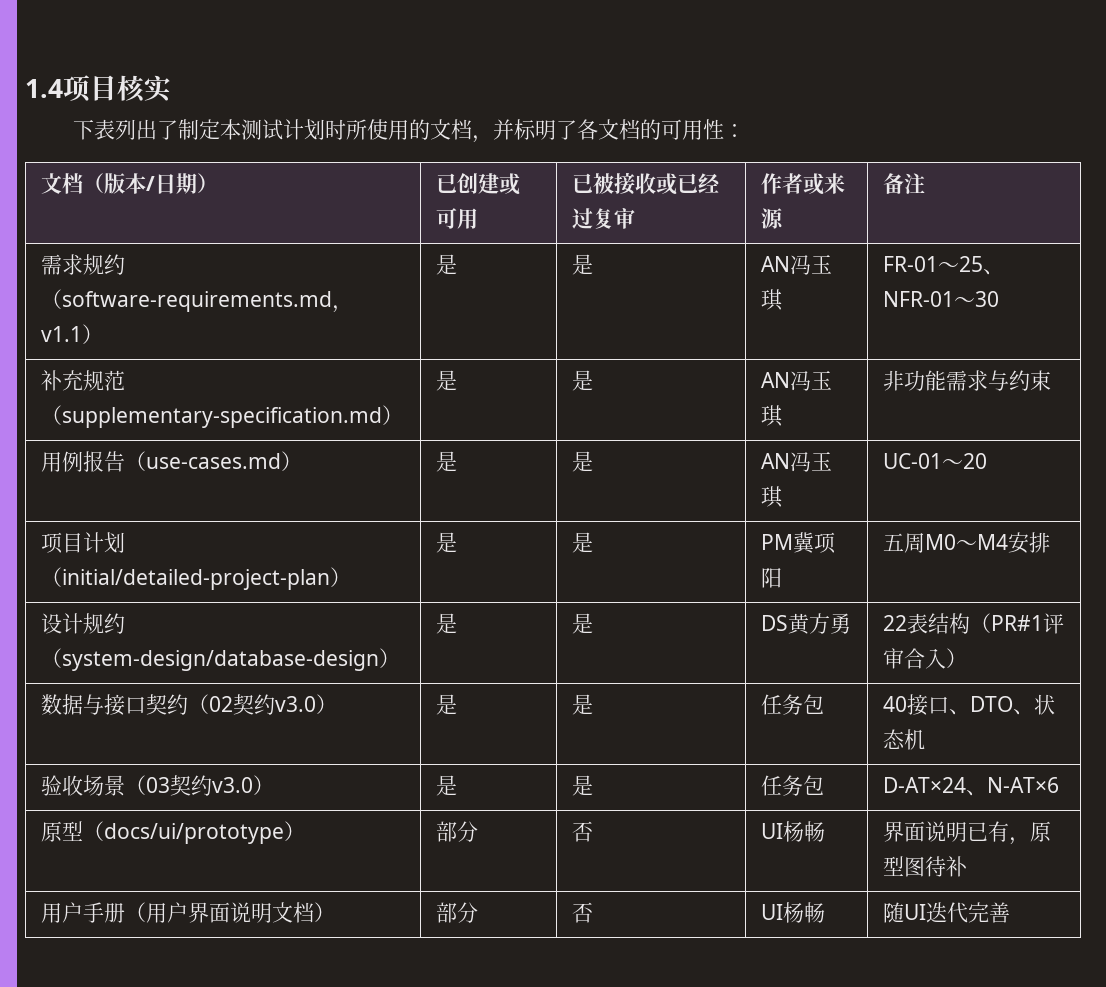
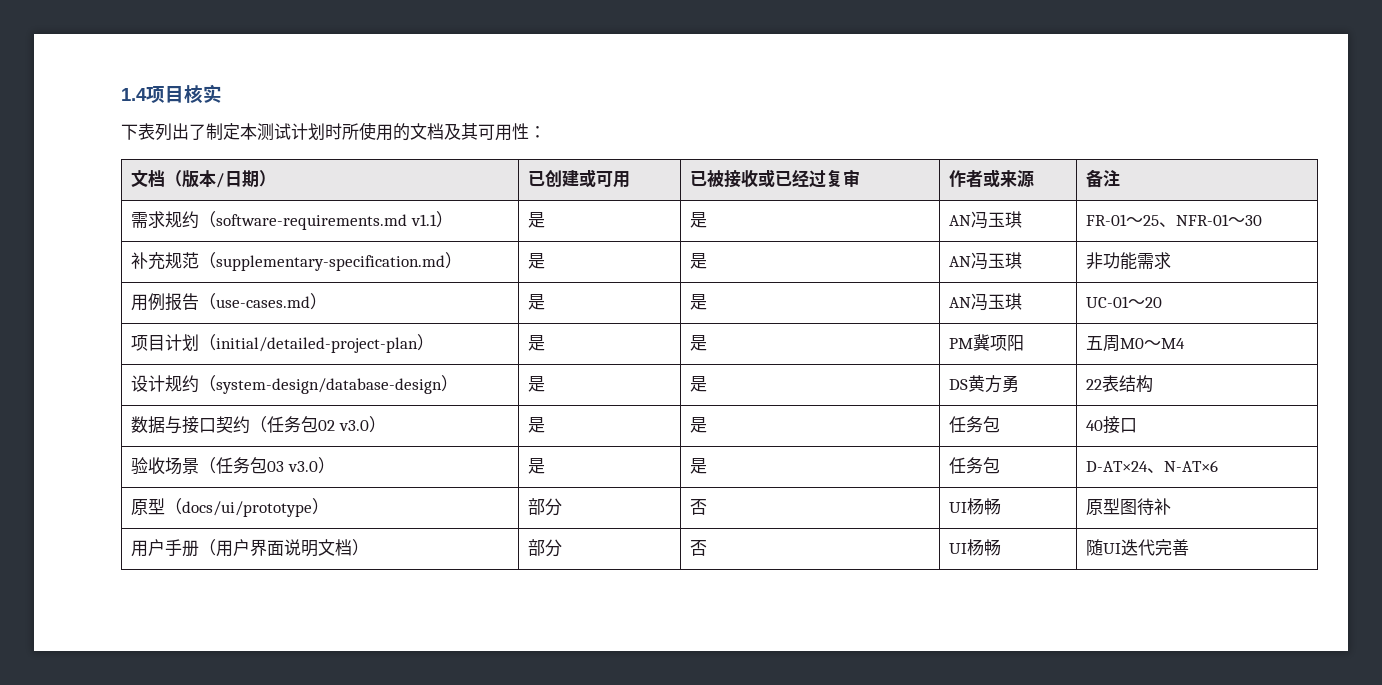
- 下表列出了制定本测试计划时所使用的文档，并标明了各文档的可用性：
+ 下表列出了制定本测试计划时所使用的文档及其可用性：
- 需求规约（software-requirements.md，v1.1） | 是 | 是 | AN冯玉琪 | FR-01～25、NFR-01～30
+ 需求规约（software-requirements.md v1.1） | 是 | 是 | AN冯玉琪 | FR-01～25、NFR-01～30
- 补充规范（supplementary-specification.md） | 是 | 是 | AN冯玉琪 | 非功能需求与约束
+ 补充规范（supplementary-specification.md） | 是 | 是 | AN冯玉琪 | 非功能需求
- 项目计划（initial/detailed-project-plan） | 是 | 是 | PM冀项阳 | 五周M0～M4安排
+ 项目计划（initial/detailed-project-plan） | 是 | 是 | PM冀项阳 | 五周M0～M4
- 设计规约（system-design/database-design） | 是 | 是 | DS黄方勇 | 22表结构（PR#1评审合入）
+ 设计规约（system-design/database-design） | 是 | 是 | DS黄方勇 | 22表结构
- 数据与接口契约（02契约v3.0） | 是 | 是 | 任务包 | 40接口、DTO、状态机
+ 数据与接口契约（任务包02 v3.0） | 是 | 是 | 任务包 | 40接口
- 验收场景（03契约v3.0） | 是 | 是 | 任务包 | D-AT×24、N-AT×6
+ 验收场景（任务包03 v3.0） | 是 | 是 | 任务包 | D-AT×24、N-AT×6
- 原型（docs/ui/prototype） | 部分 | 否 | UI杨畅 | 界面说明已有，原型图待补
+ 原型（docs/ui/prototype） | 部分 | 否 | UI杨畅 | 原型图待补

